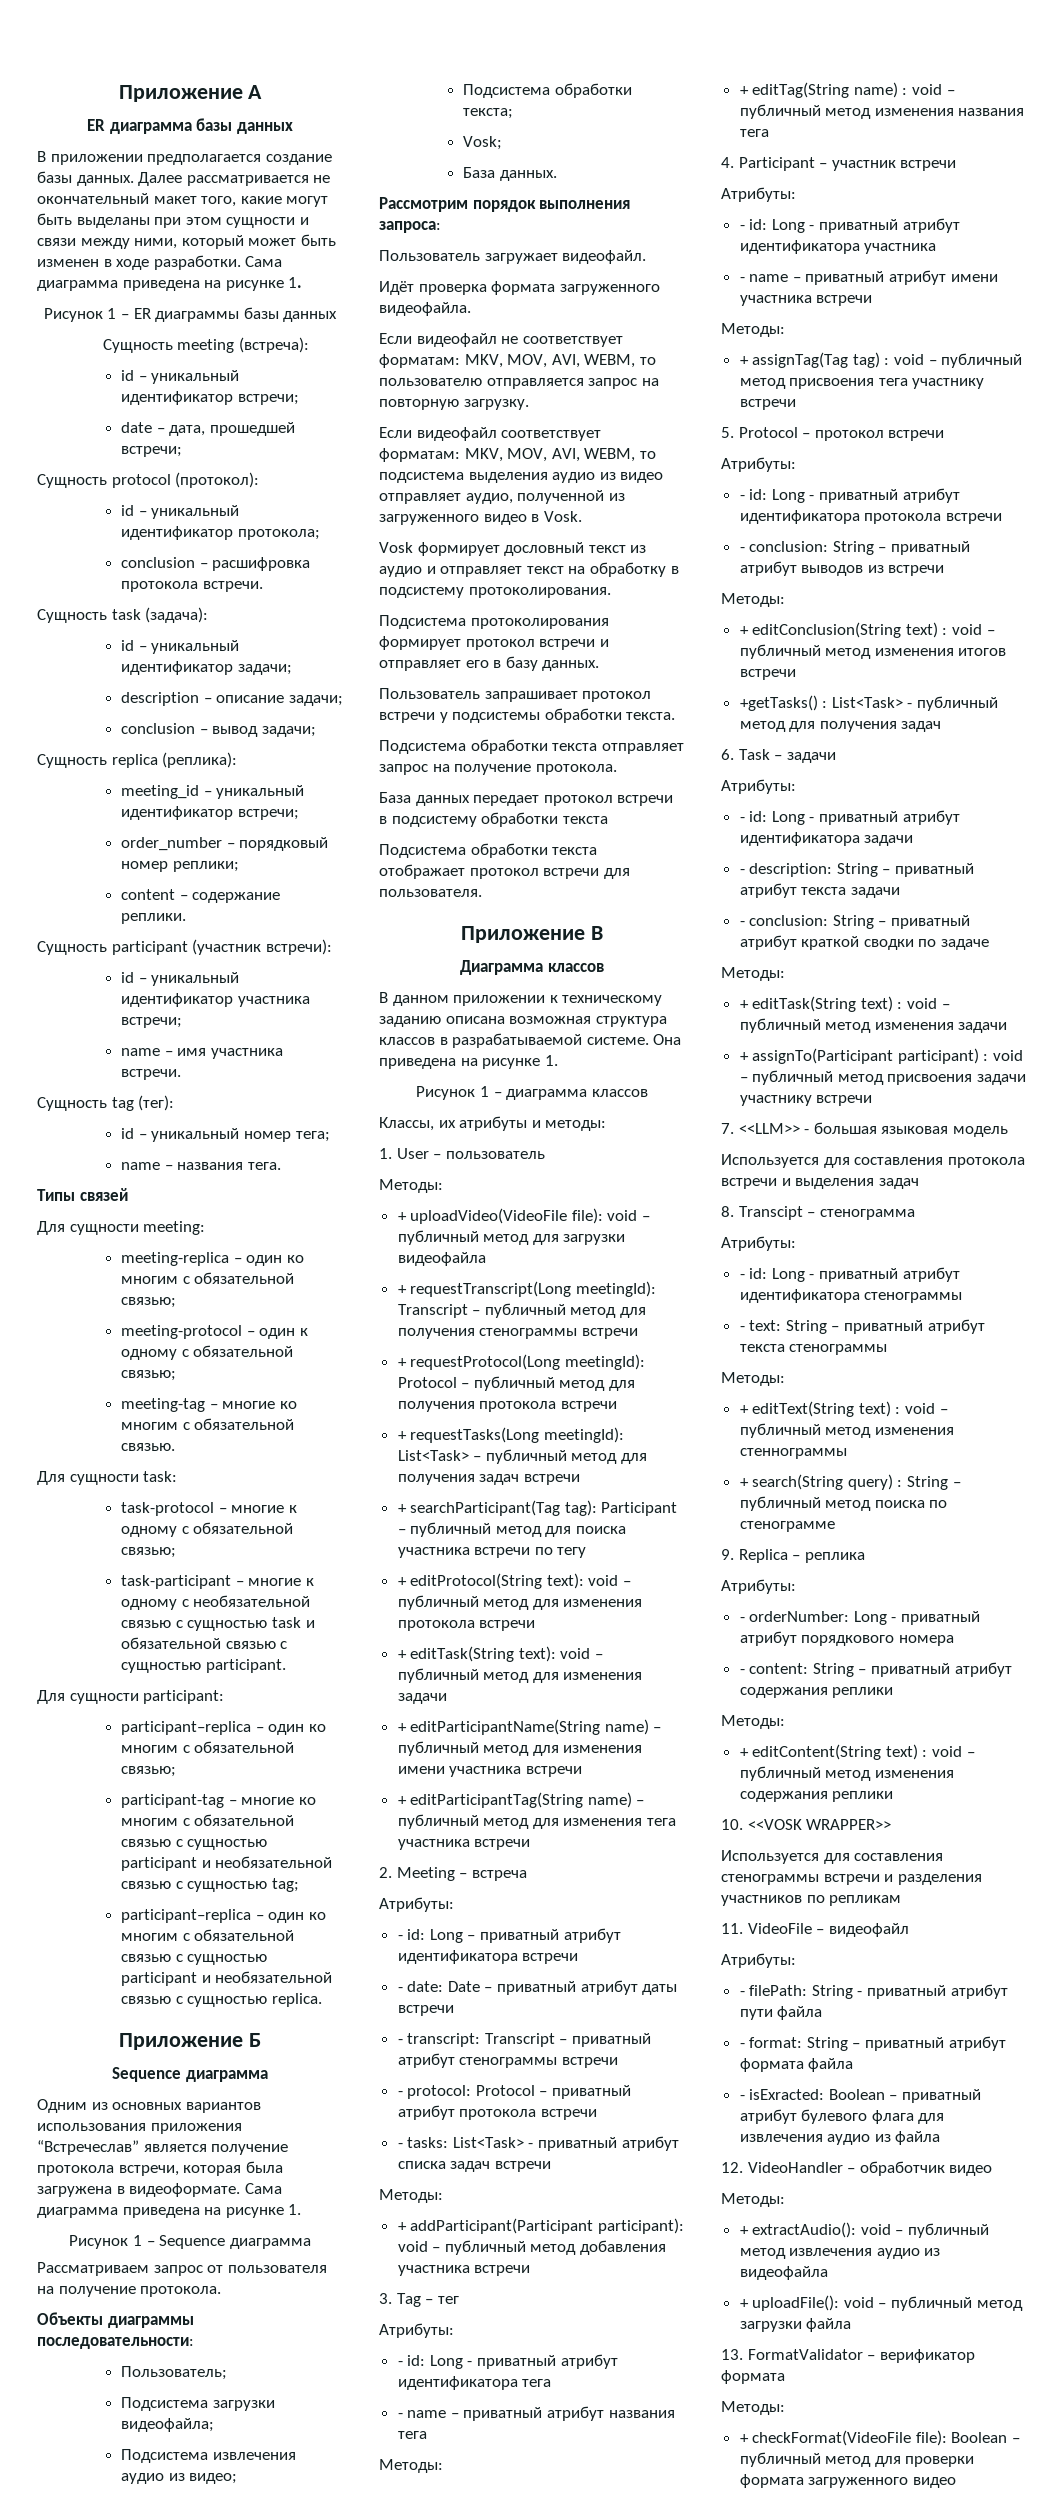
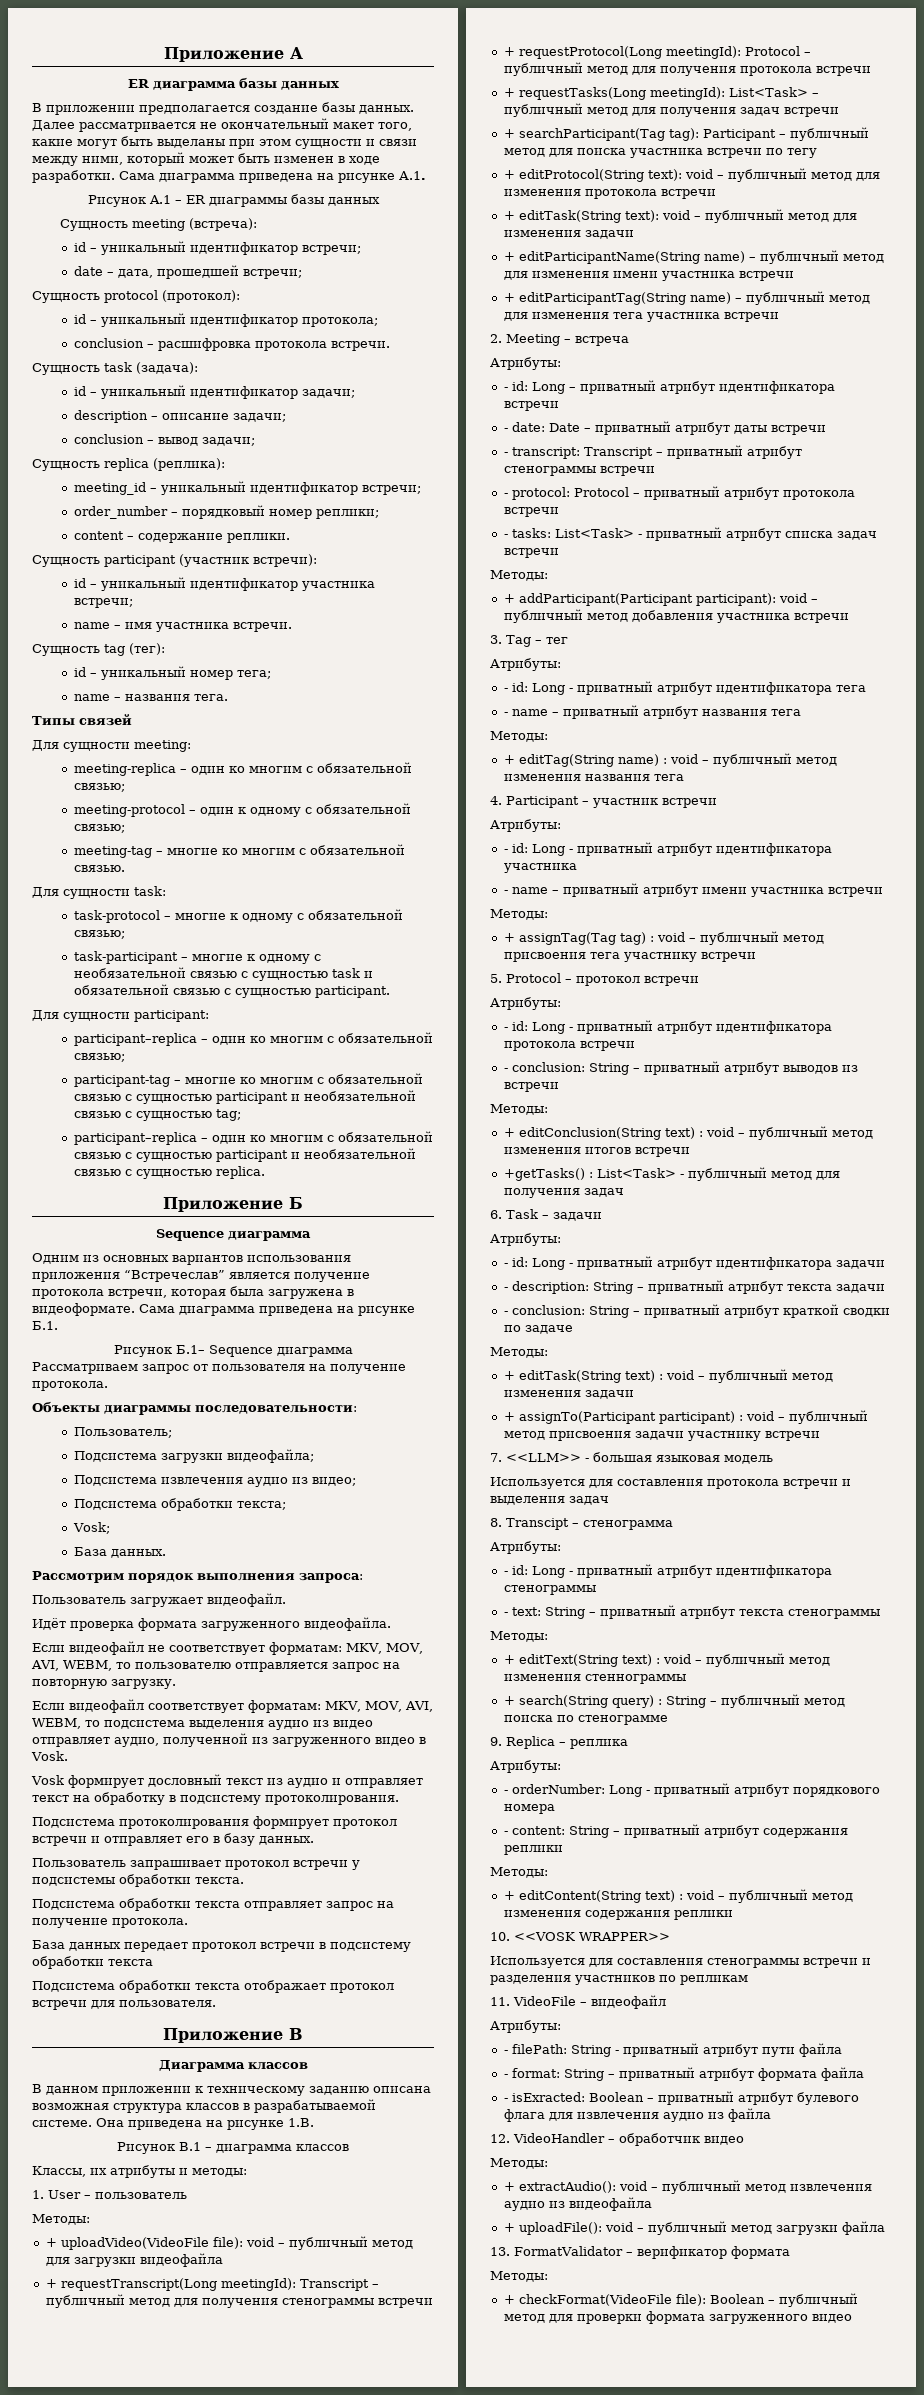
- Далее рассматривается не окончательный макет того, какие могут быть выделаны при этом сущности и связи между ними, который может быть изменен в ходе разработки. Сама диаграмма приведена на рисунке 1.
- Рисунок 1 – ER диаграммы базы данных
+ Далее рассматривается не окончательный макет того, какие могут быть выделаны при этом сущности и связи между ними, который может быть изменен в ходе разработки. Сама диаграмма приведена на рисунке А.1.
+ Рисунок A.1 – ER диаграммы базы данных
- Одним из основных вариантов использования приложения “Встречеслав” является получение протокола встречи, которая была загружена в видеоформате. Сама диаграмма приведена на рисунке 1.
- Рисунок 1 – Sequence диаграмма
+ Одним из основных вариантов использования приложения “Встречеслав” является получение протокола встречи, которая была загружена в видеоформате. Сама диаграмма приведена на рисунке Б.1.
+ Рисунок Б.1– Sequence диаграмма
- Она приведена на рисунке 1.
- Рисунок 1 – диаграмма классов
+ Она приведена на рисунке 1.В.
+ Рисунок В.1 – диаграмма классов

